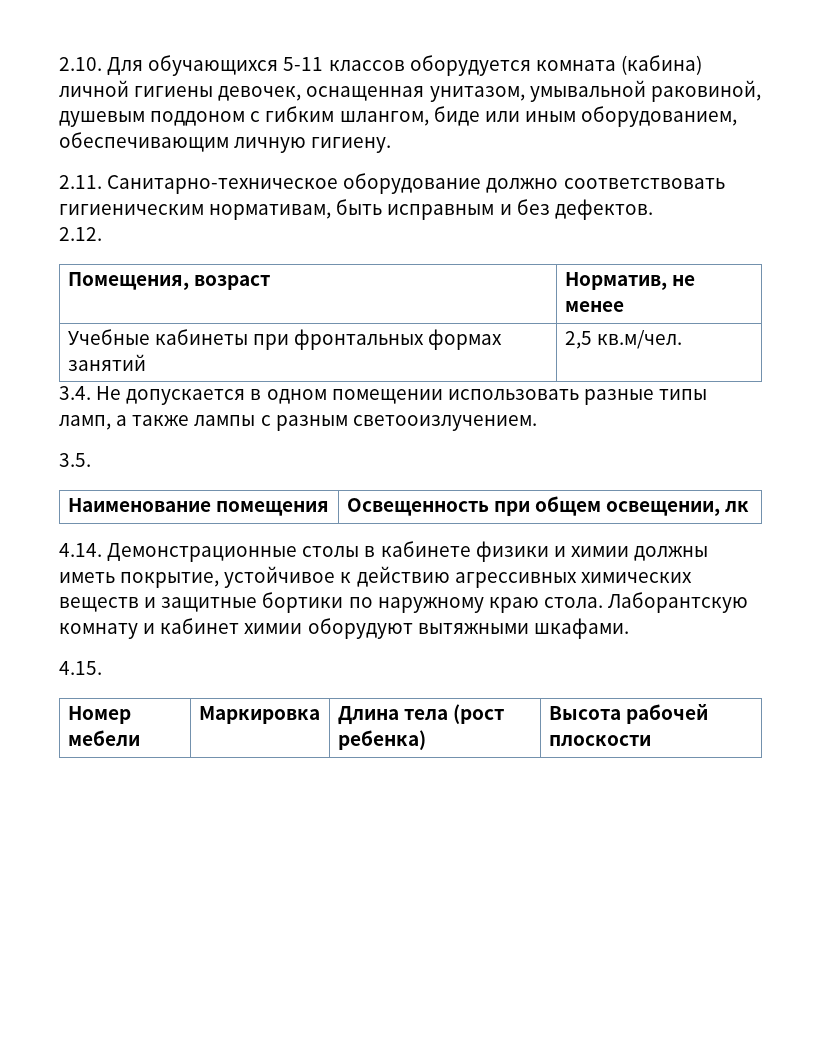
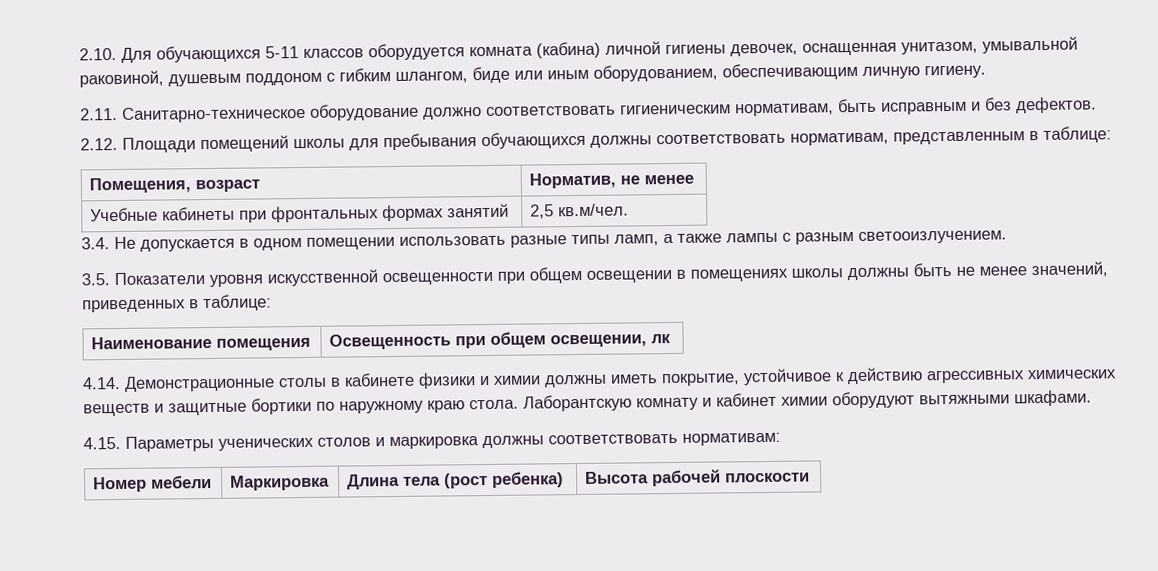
- 2.12.
+ 2.12. Площади помещений школы для пребывания обучающихся должны соответствовать нормативам, представленным в таблице:
- 3.5.
+ 3.5. Показатели уровня искусственной освещенности при общем освещении в помещениях школы должны быть не менее значений, приведенных в таблице:
- 4.15.
+ 4.15. Параметры ученических столов и маркировка должны соответствовать нормативам:

